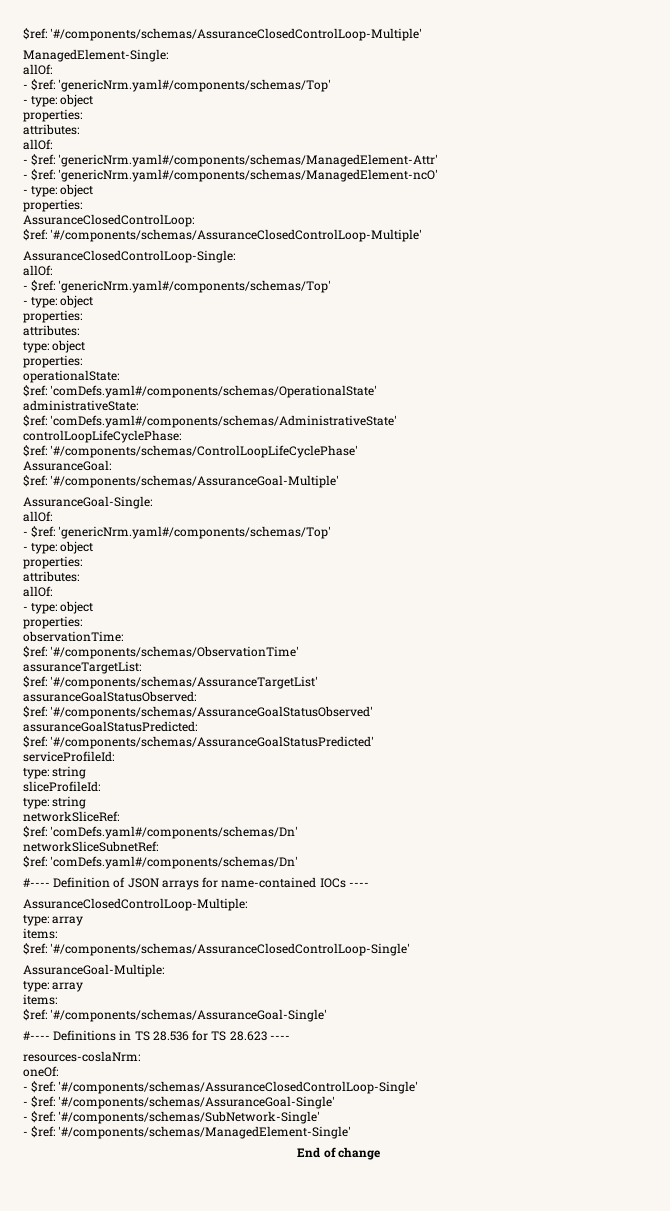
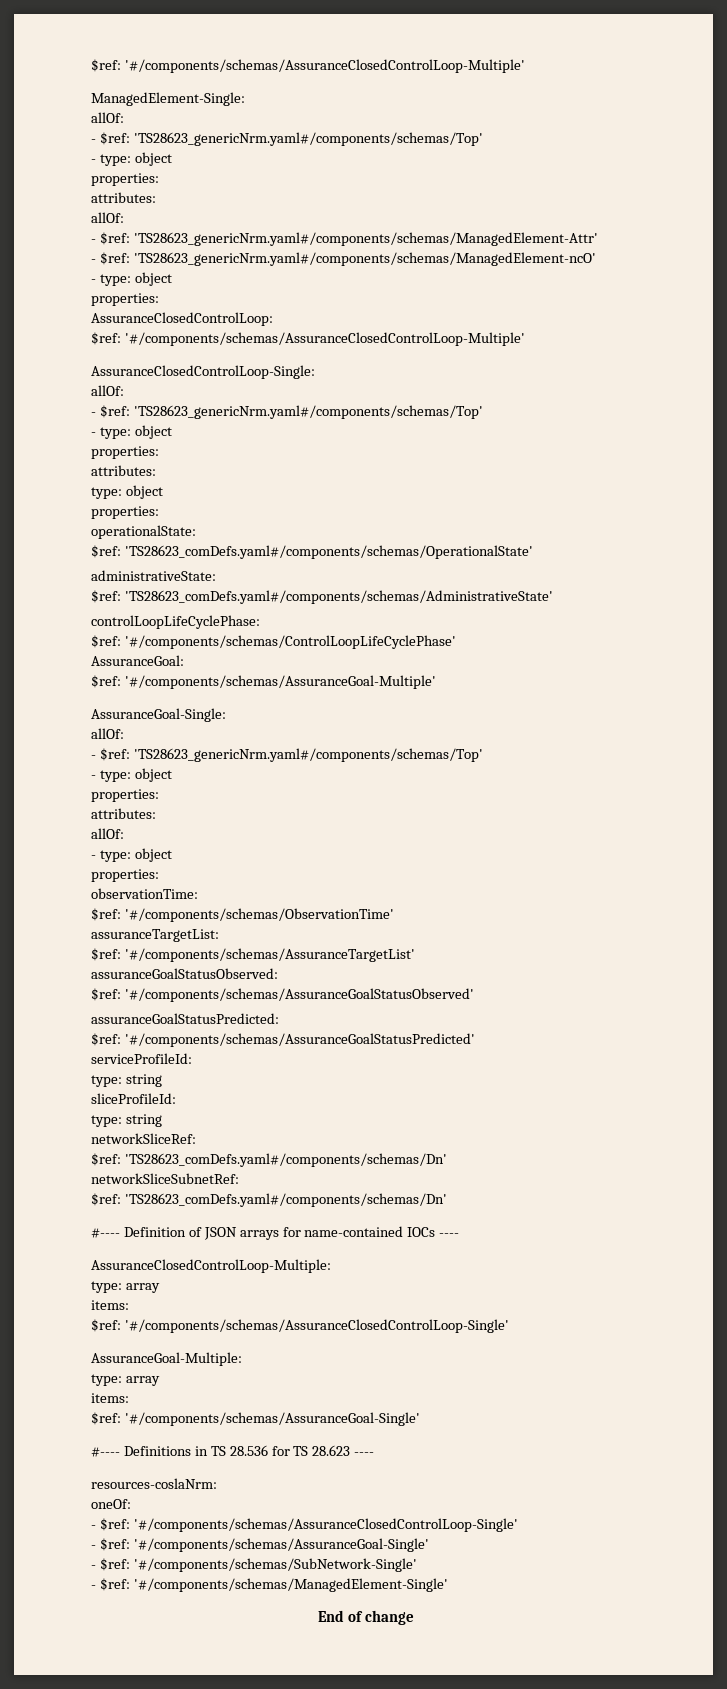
  ManagedElement-Single:
  allOf:
- - $ref: 'genericNrm.yaml#/components/schemas/Top'
+ - $ref: 'TS28623_genericNrm.yaml#/components/schemas/Top'
- - $ref: 'genericNrm.yaml#/components/schemas/ManagedElement-Attr'
- - $ref: 'genericNrm.yaml#/components/schemas/ManagedElement-ncO'
+ - $ref: 'TS28623_genericNrm.yaml#/components/schemas/ManagedElement-Attr'
+ - $ref: 'TS28623_genericNrm.yaml#/components/schemas/ManagedElement-ncO'
  AssuranceClosedControlLoop-Single:
  allOf:
- - $ref: 'genericNrm.yaml#/components/schemas/Top'
+ - $ref: 'TS28623_genericNrm.yaml#/components/schemas/Top'
- $ref: 'comDefs.yaml#/components/schemas/OperationalState'
+ $ref: 'TS28623_comDefs.yaml#/components/schemas/OperationalState'
- $ref: 'comDefs.yaml#/components/schemas/AdministrativeState'
+ $ref: 'TS28623_comDefs.yaml#/components/schemas/AdministrativeState'
  AssuranceGoal-Single:
  allOf:
- - $ref: 'genericNrm.yaml#/components/schemas/Top'
+ - $ref: 'TS28623_genericNrm.yaml#/components/schemas/Top'
  networkSliceRef:
- $ref: 'comDefs.yaml#/components/schemas/Dn'
+ $ref: 'TS28623_comDefs.yaml#/components/schemas/Dn'
  networkSliceSubnetRef:
- $ref: 'comDefs.yaml#/components/schemas/Dn'
+ $ref: 'TS28623_comDefs.yaml#/components/schemas/Dn'

